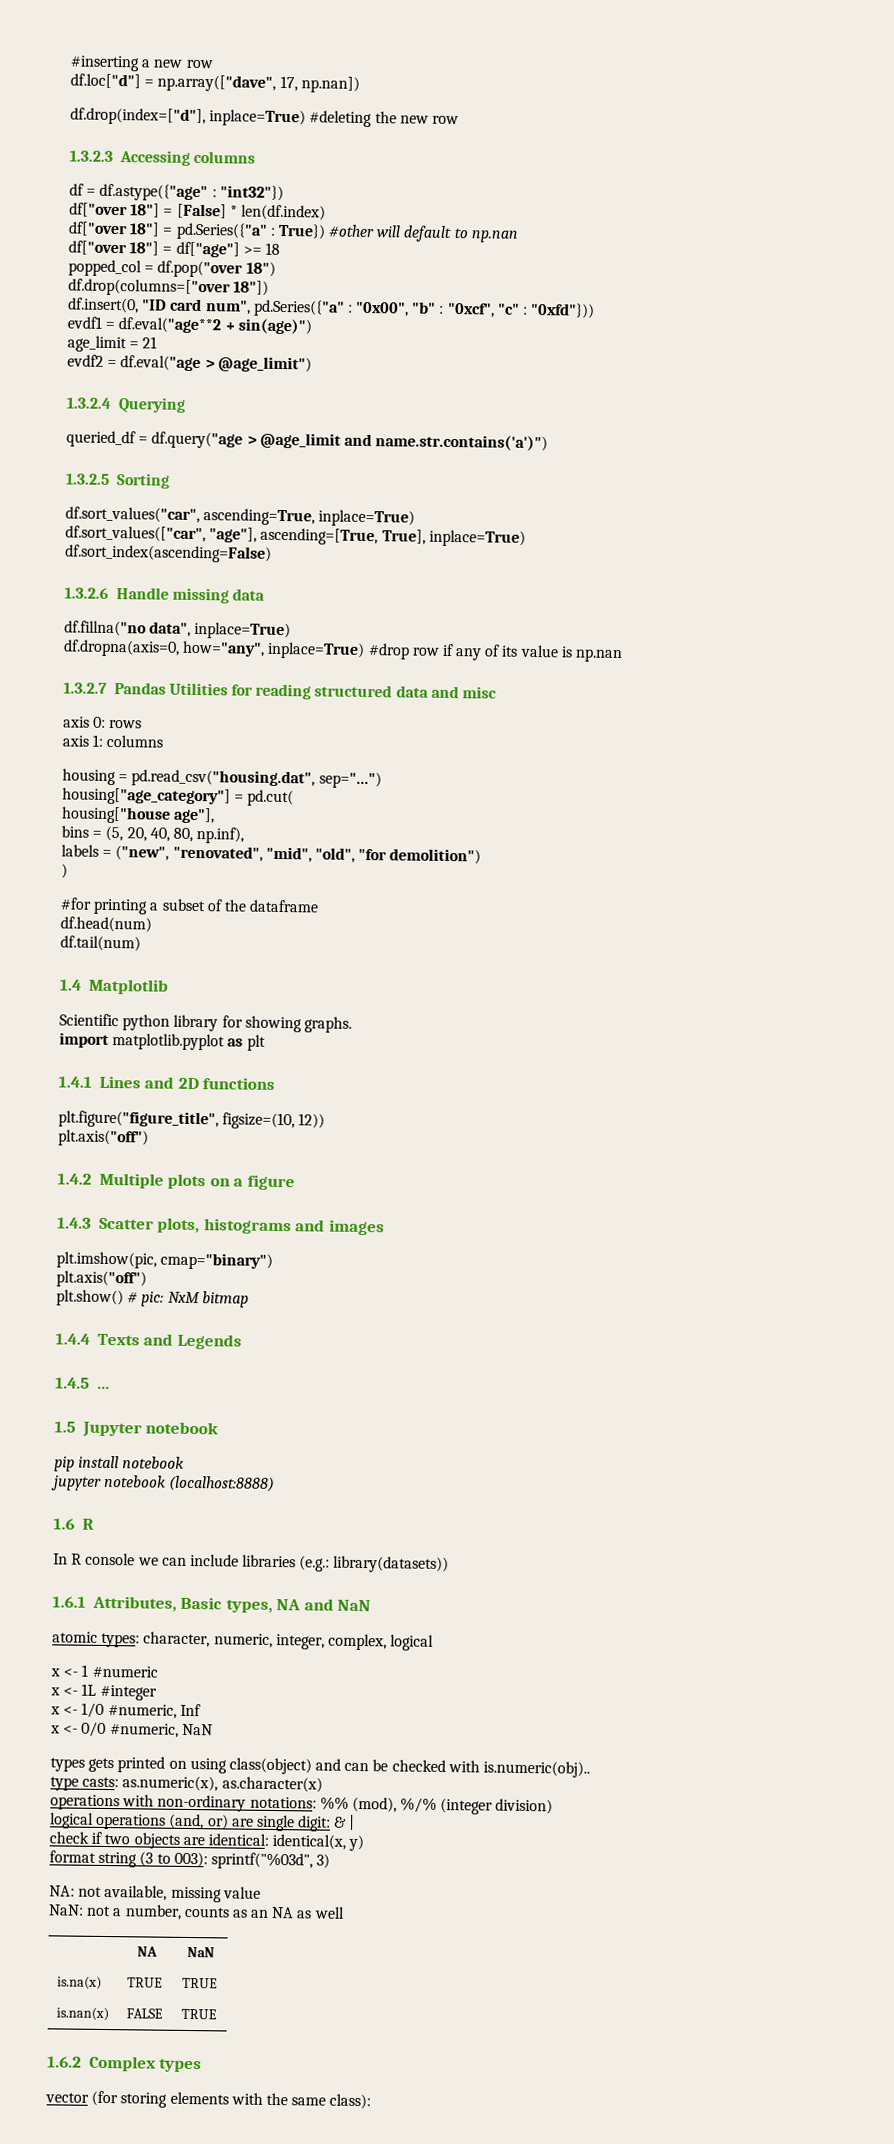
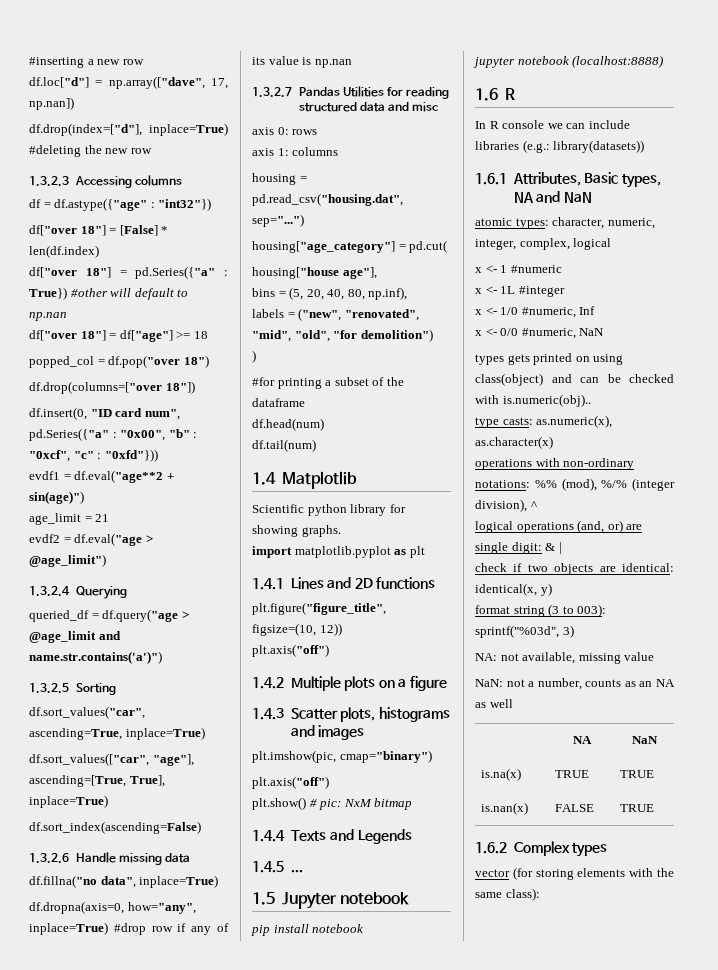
- operations with non-ordinary notations: %% (mod), %/% (integer division)
+ operations with non-ordinary notations: %% (mod), %/% (integer division), ^

